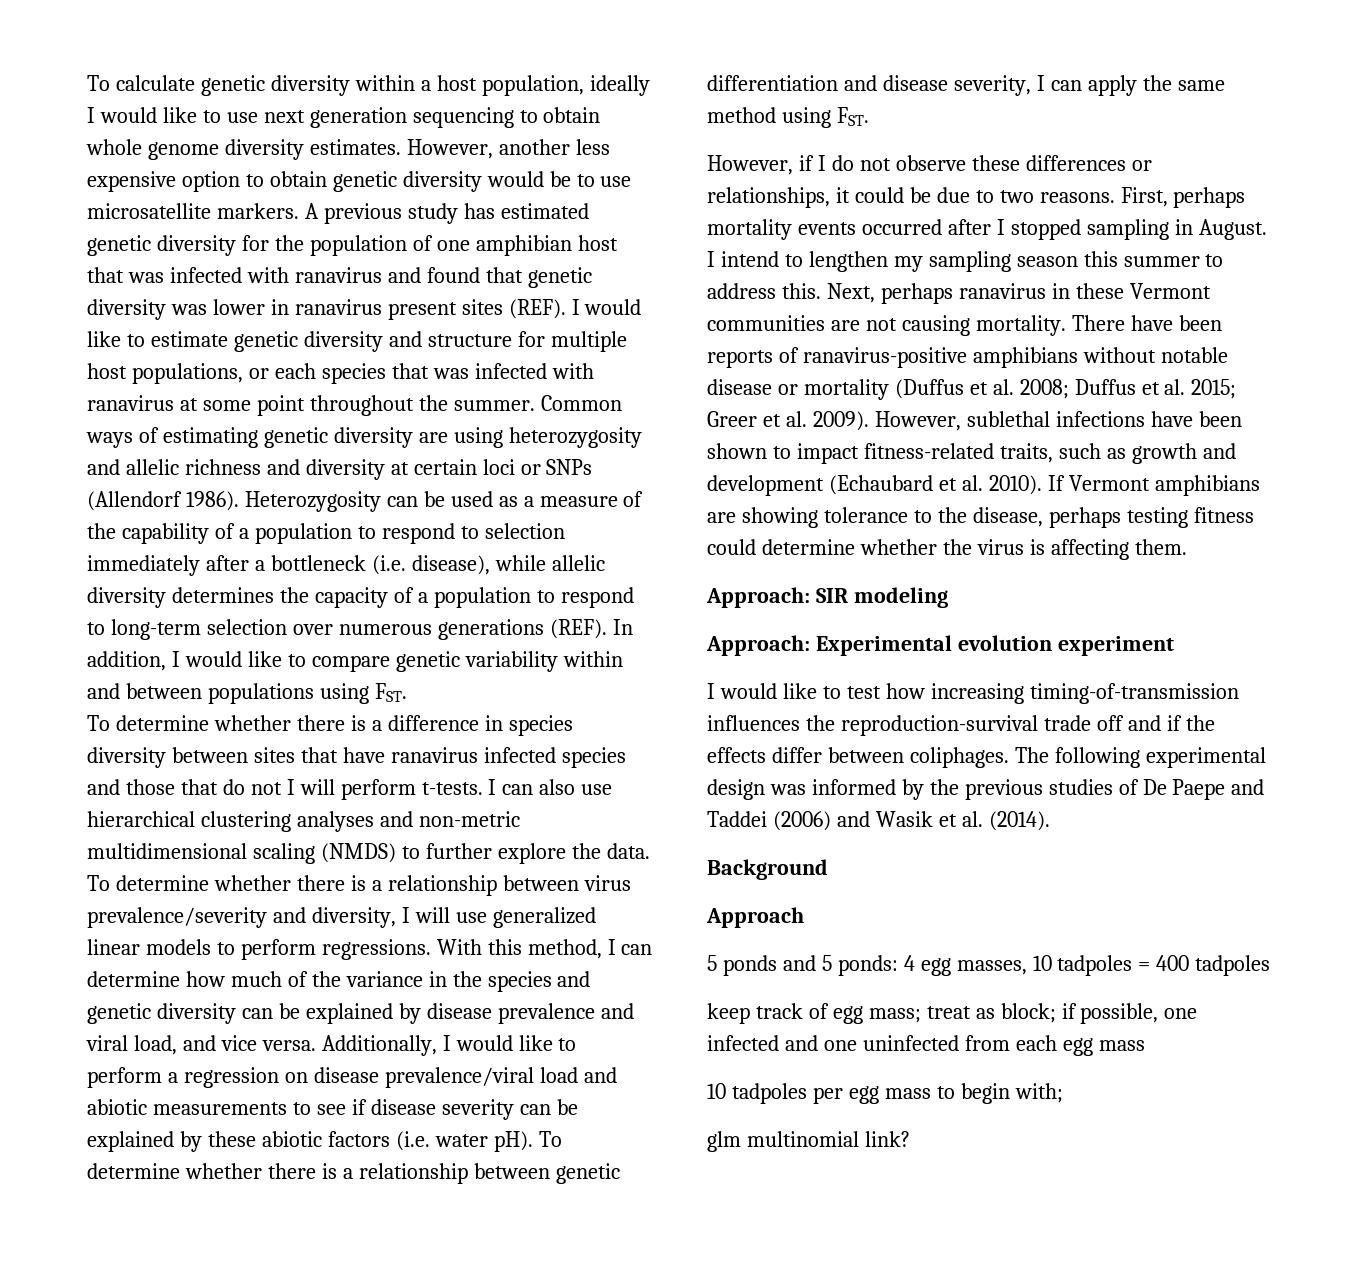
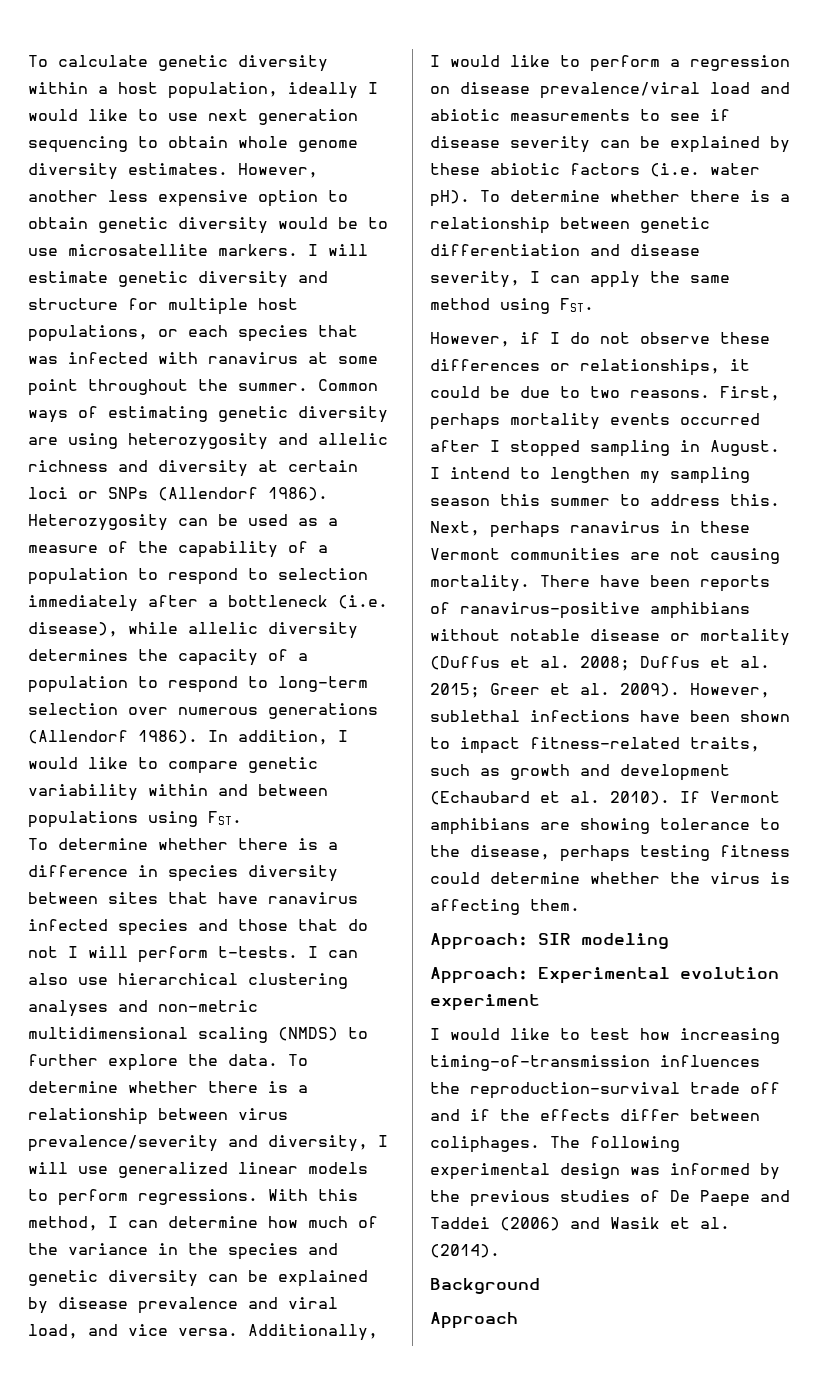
- A previous study has estimated genetic diversity for the population of one amphibian host that was infected with ranavirus and found that genetic diversity was lower in ranavirus present sites (REF). I would like to estimate genetic diversity and structure for multiple host populations, or each species that was infected with ranavirus at some point throughout the summer.
+ I will estimate genetic diversity and structure for multiple host populations, or each species that was infected with ranavirus at some point throughout the summer.
- Heterozygosity can be used as a measure of the capability of a population to respond to selection immediately after a bottleneck (i.e. disease), while allelic diversity determines the capacity of a population to respond to long-term selection over numerous generations (REF).
+ Heterozygosity can be used as a measure of the capability of a population to respond to selection immediately after a bottleneck (i.e. disease), while allelic diversity determines the capacity of a population to respond to long-term selection over numerous generations (Allendorf 1986).
- 5 ponds and 5 ponds: 4 egg masses, 10 tadpoles = 400 tadpoles
- keep track of egg mass; treat as block; if possible, one infected and one uninfected from each egg mass
- 10 tadpoles per egg mass to begin with;
- glm multinomial link?

